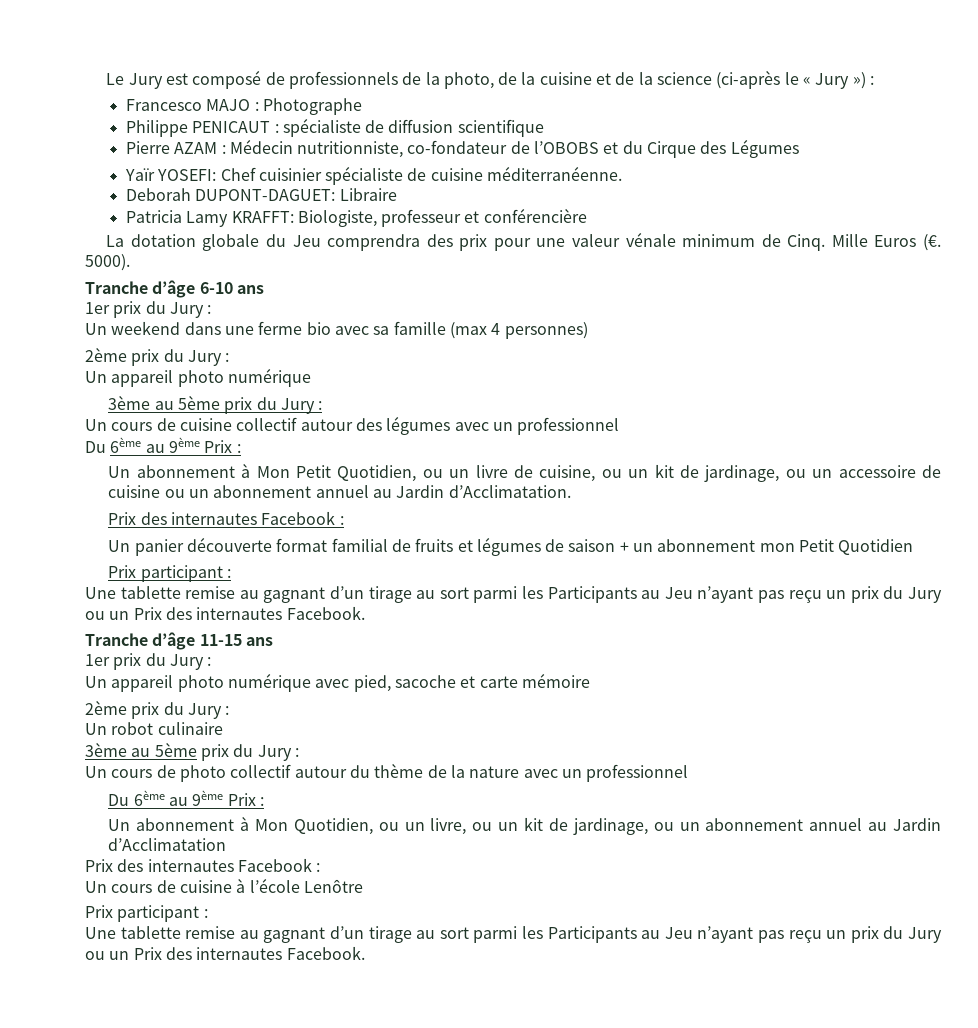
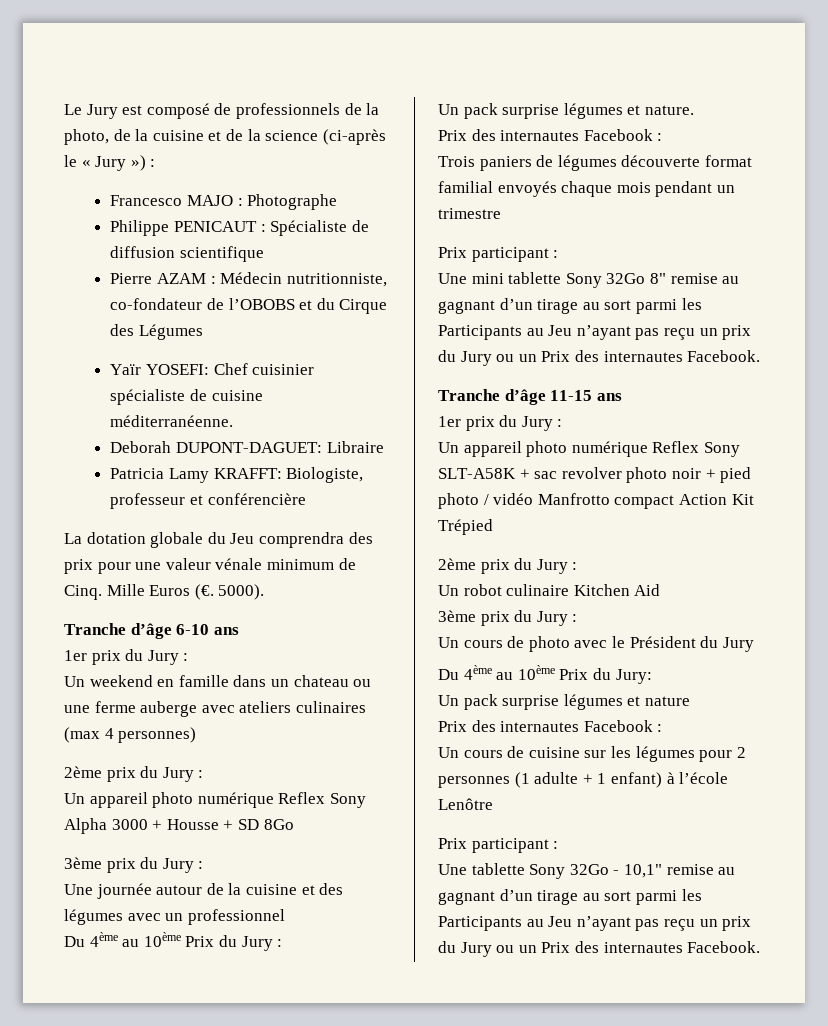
- Philippe PENICAUT : spécialiste de diffusion scientifique
+ Philippe PENICAUT : Spécialiste de diffusion scientifique
- Un weekend dans une ferme bio avec sa famille (max 4 personnes)
+ Un weekend en famille dans un chateau ou une ferme auberge avec ateliers culinaires (max 4 personnes)
  2ème prix du Jury :
- Un appareil photo numérique
- 3ème au 5ème prix du Jury :
- Un cours de cuisine collectif autour des légumes avec un professionnel
- Du 6ème au 9ème Prix :
- Un abonnement à Mon Petit Quotidien, ou un livre de cuisine, ou un kit de jardinage, ou un accessoire de cuisine ou un abonnement annuel au Jardin d’Acclimatation.
+ Un appareil photo numérique Reflex Sony Alpha 3000 + Housse + SD 8Go
+ 3ème prix du Jury :
+ Une journée autour de la cuisine et des légumes avec un professionnel
+ Du 4ème au 10ème Prix du Jury :
+ Un pack surprise légumes et nature.
  Prix des internautes Facebook :
- Un panier découverte format familial de fruits et légumes de saison + un abonnement mon Petit Quotidien
+ Trois paniers de légumes découverte format familial envoyés chaque mois pendant un trimestre
  Prix participant :
- Une tablette remise au gagnant d’un tirage au sort parmi les Participants au Jeu n’ayant pas reçu un prix du Jury ou un Prix des internautes Facebook.
+ Une mini tablette Sony 32Go 8" remise au gagnant d’un tirage au sort parmi les Participants au Jeu n’ayant pas reçu un prix du Jury ou un Prix des internautes Facebook.
- Un appareil photo numérique avec pied, sacoche et carte mémoire
+ Un appareil photo numérique Reflex Sony SLT-A58K + sac revolver photo noir + pied photo / vidéo Manfrotto compact Action Kit Trépied
- Un robot culinaire
- 3ème au 5ème prix du Jury :
+ Un robot culinaire Kitchen Aid
+ 3ème prix du Jury :
- Un cours de photo collectif autour du thème de la nature avec un professionnel
- Du 6ème au 9ème Prix :
- Un abonnement à Mon Quotidien, ou un livre, ou un kit de jardinage, ou un abonnement annuel au Jardin d’Acclimatation
+ Un cours de photo avec le Président du Jury
+ Du 4ème au 10ème Prix du Jury:
+ Un pack surprise légumes et nature
- Un cours de cuisine à l’école Lenôtre
+ Un cours de cuisine sur les légumes pour 2 personnes (1 adulte + 1 enfant) à l’école Lenôtre
  Prix participant :
- Une tablette remise au gagnant d’un tirage au sort parmi les Participants au Jeu n’ayant pas reçu un prix du Jury ou un Prix des internautes Facebook.
+ Une tablette Sony 32Go - 10,1" remise au gagnant d’un tirage au sort parmi les Participants au Jeu n’ayant pas reçu un prix du Jury ou un Prix des internautes Facebook.

